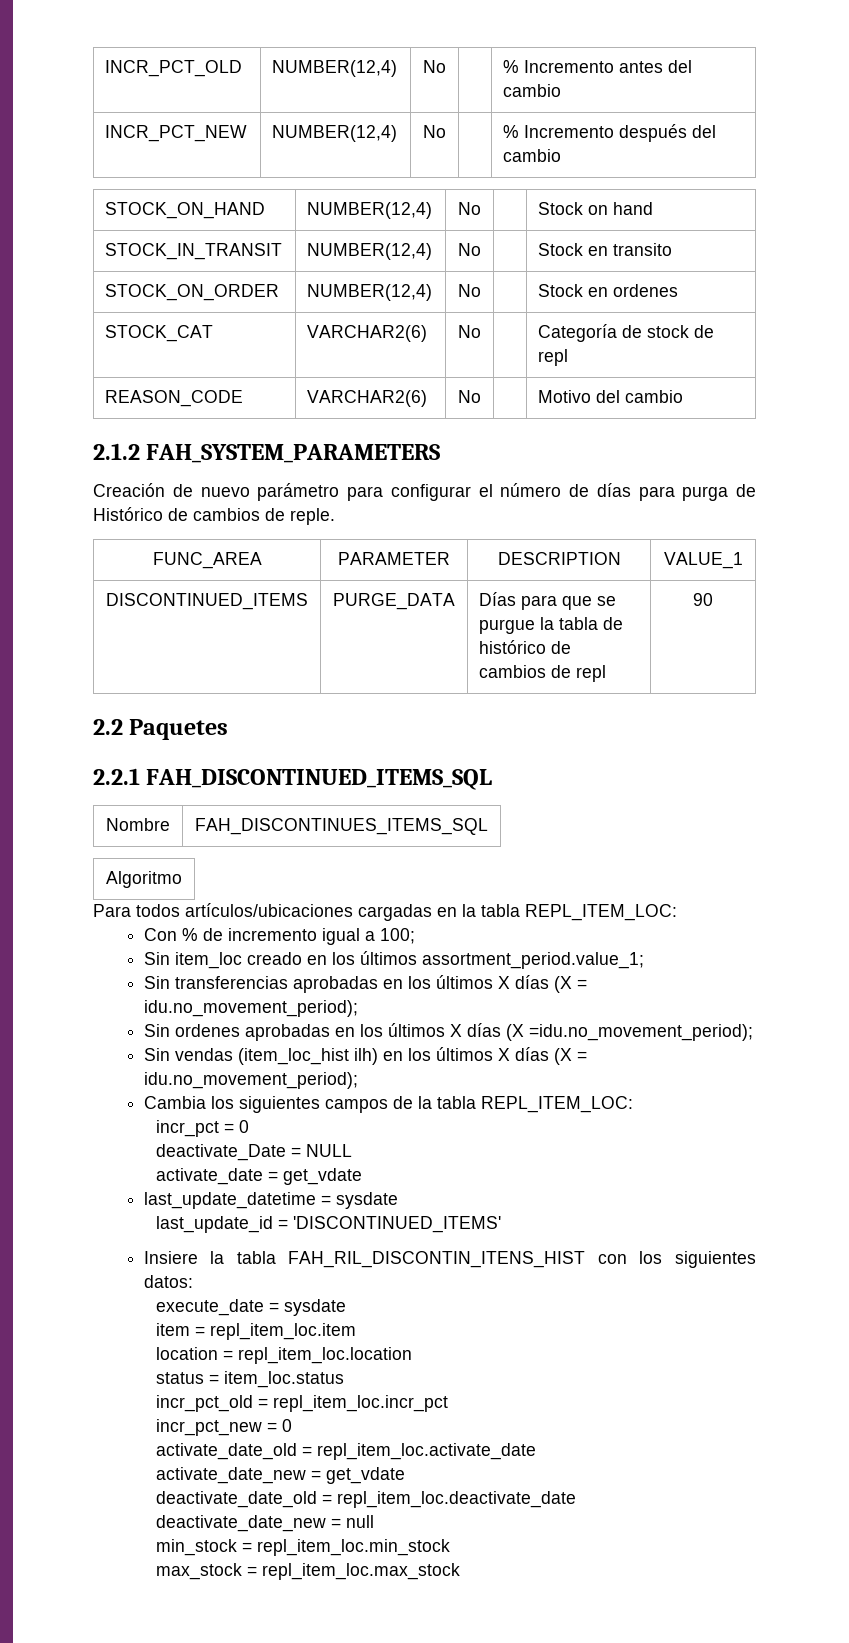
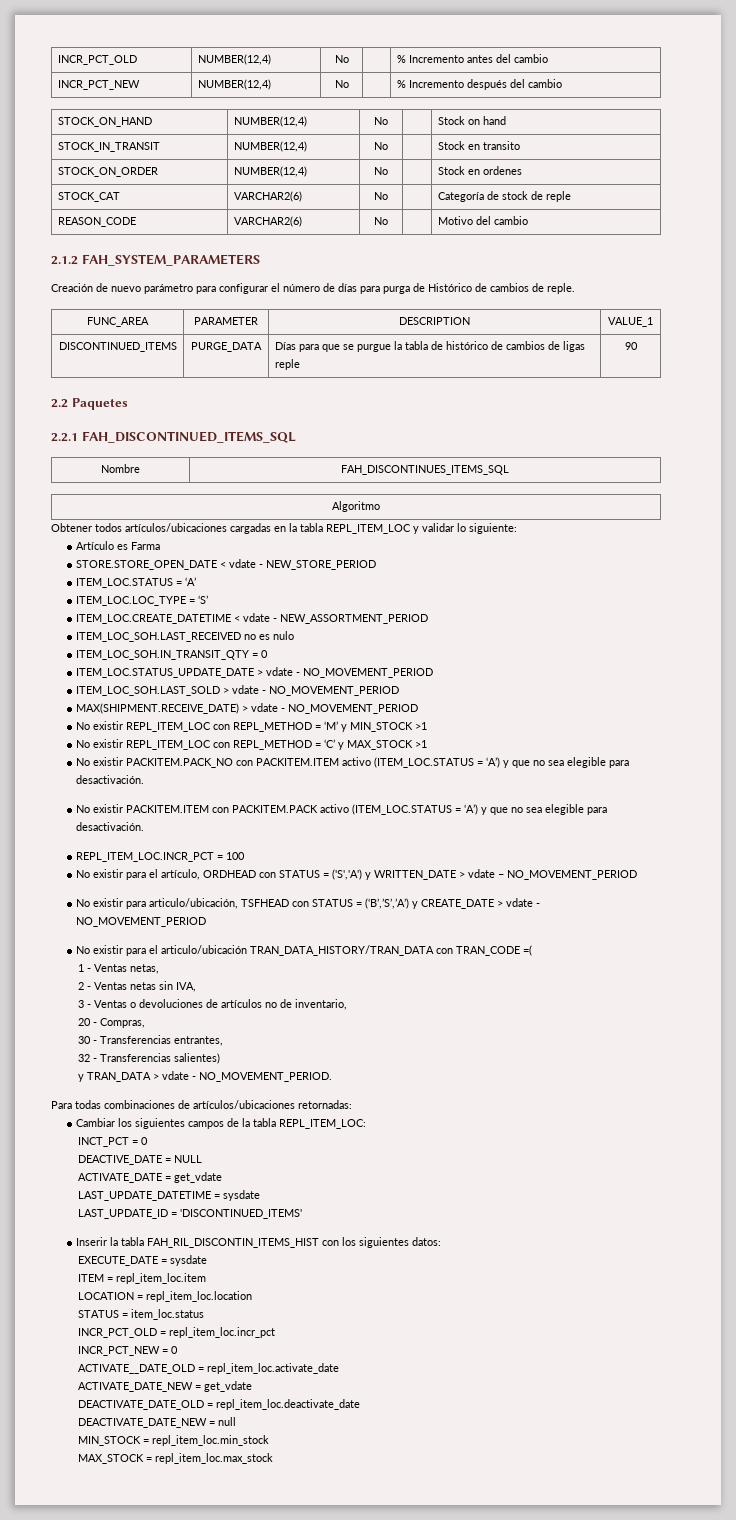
- STOCK_CAT | VARCHAR2(6) | No | | Categoría de stock de repl
+ STOCK_CAT | VARCHAR2(6) | No | | Categoría de stock de reple
- DISCONTINUED_ITEMS | PURGE_DATA | Días para que se purgue la tabla de histórico de cambios de repl | 90
+ DISCONTINUED_ITEMS | PURGE_DATA | Días para que se purgue la tabla de histórico de cambios de ligas reple | 90
- Para todos artículos/ubicaciones cargadas en la tabla REPL_ITEM_LOC:
- Con % de incremento igual a 100;
- Sin item_loc creado en los últimos assortment_period.value_1;
- Sin transferencias aprobadas en los últimos X días (X = idu.no_movement_period);
- Sin ordenes aprobadas en los últimos X días (X =idu.no_movement_period);
- Sin vendas (item_loc_hist ilh) en los últimos X días (X = idu.no_movement_period);
- Cambia los siguientes campos de la tabla REPL_ITEM_LOC:
+ Obtener todos artículos/ubicaciones cargadas en la tabla REPL_ITEM_LOC y validar lo siguiente:
+ Artículo es Farma
+ STORE.STORE_OPEN_DATE < vdate - NEW_STORE_PERIOD
+ ITEM_LOC.STATUS = ‘A’
+ ITEM_LOC.LOC_TYPE = ‘S’
+ ITEM_LOC.CREATE_DATETIME < vdate - NEW_ASSORTMENT_PERIOD
+ ITEM_LOC_SOH.LAST_RECEIVED no es nulo
+ ITEM_LOC_SOH.IN_TRANSIT_QTY = 0
+ ITEM_LOC.STATUS_UPDATE_DATE > vdate - NO_MOVEMENT_PERIOD
+ ITEM_LOC_SOH.LAST_SOLD > vdate - NO_MOVEMENT_PERIOD
+ MAX(SHIPMENT.RECEIVE_DATE) > vdate - NO_MOVEMENT_PERIOD
+ No existir REPL_ITEM_LOC con REPL_METHOD = ‘M’ y MIN_STOCK >1
+ No existir REPL_ITEM_LOC con REPL_METHOD = ‘C’ y MAX_STOCK >1
+ No existir PACKITEM.PACK_NO con PACKITEM.ITEM activo (ITEM_LOC.STATUS = ‘A’) y que no sea elegible para desactivación.
+ No existir PACKITEM.ITEM con PACKITEM.PACK activo (ITEM_LOC.STATUS = ‘A’) y que no sea elegible para desactivación.
+ REPL_ITEM_LOC.INCR_PCT = 100
+ No existir para el artículo, ORDHEAD con STATUS = ('S','A') y WRITTEN_DATE > vdate – NO_MOVEMENT_PERIOD
+ No existir para articulo/ubicación, TSFHEAD con STATUS = (‘B’,’S’,’A’) y CREATE_DATE > vdate - NO_MOVEMENT_PERIOD
+ No existir para el articulo/ubicación TRAN_DATA_HISTORY/TRAN_DATA con TRAN_CODE =(
+ 1 - Ventas netas,
+ 2 - Ventas netas sin IVA,
+ 3 - Ventas o devoluciones de artículos no de inventario,
+ 20 - Compras,
+ 30 - Transferencias entrantes,
+ 32 - Transferencias salientes)
+ y TRAN_DATA > vdate - NO_MOVEMENT_PERIOD.
+ Para todas combinaciones de artículos/ubicaciones retornadas:
+ Cambiar los siguientes campos de la tabla REPL_ITEM_LOC:
- incr_pct = 0
- deactivate_Date = NULL
+ INCT_PCT = 0
+ DEACTIVE_DATE = NULL
- activate_date = get_vdate
- last_update_datetime = sysdate
- last_update_id = 'DISCONTINUED_ITEMS'
+ ACTIVATE_DATE = get_vdate
+ LAST_UPDATE_DATETIME = sysdate
+ LAST_UPDATE_ID = 'DISCONTINUED_ITEMS'
- Insiere la tabla FAH_RIL_DISCONTIN_ITENS_HIST con los siguientes datos:
+ Inserir la tabla FAH_RIL_DISCONTIN_ITEMS_HIST con los siguientes datos:
- execute_date = sysdate
- item = repl_item_loc.item
+ EXECUTE_DATE = sysdate
+ ITEM = repl_item_loc.item
- location = repl_item_loc.location
+ LOCATION = repl_item_loc.location
- status = item_loc.status
+ STATUS = item_loc.status
- incr_pct_old = repl_item_loc.incr_pct
+ INCR_PCT_OLD = repl_item_loc.incr_pct
- incr_pct_new = 0
- activate_date_old = repl_item_loc.activate_date
+ INCR_PCT_NEW = 0
+ ACTIVATE__DATE_OLD = repl_item_loc.activate_date
- activate_date_new = get_vdate
- deactivate_date_old = repl_item_loc.deactivate_date
+ ACTIVATE_DATE_NEW = get_vdate
+ DEACTIVATE_DATE_OLD = repl_item_loc.deactivate_date
- deactivate_date_new = null
+ DEACTIVATE_DATE_NEW = null
- min_stock = repl_item_loc.min_stock
+ MIN_STOCK = repl_item_loc.min_stock
- max_stock = repl_item_loc.max_stock
+ MAX_STOCK = repl_item_loc.max_stock

